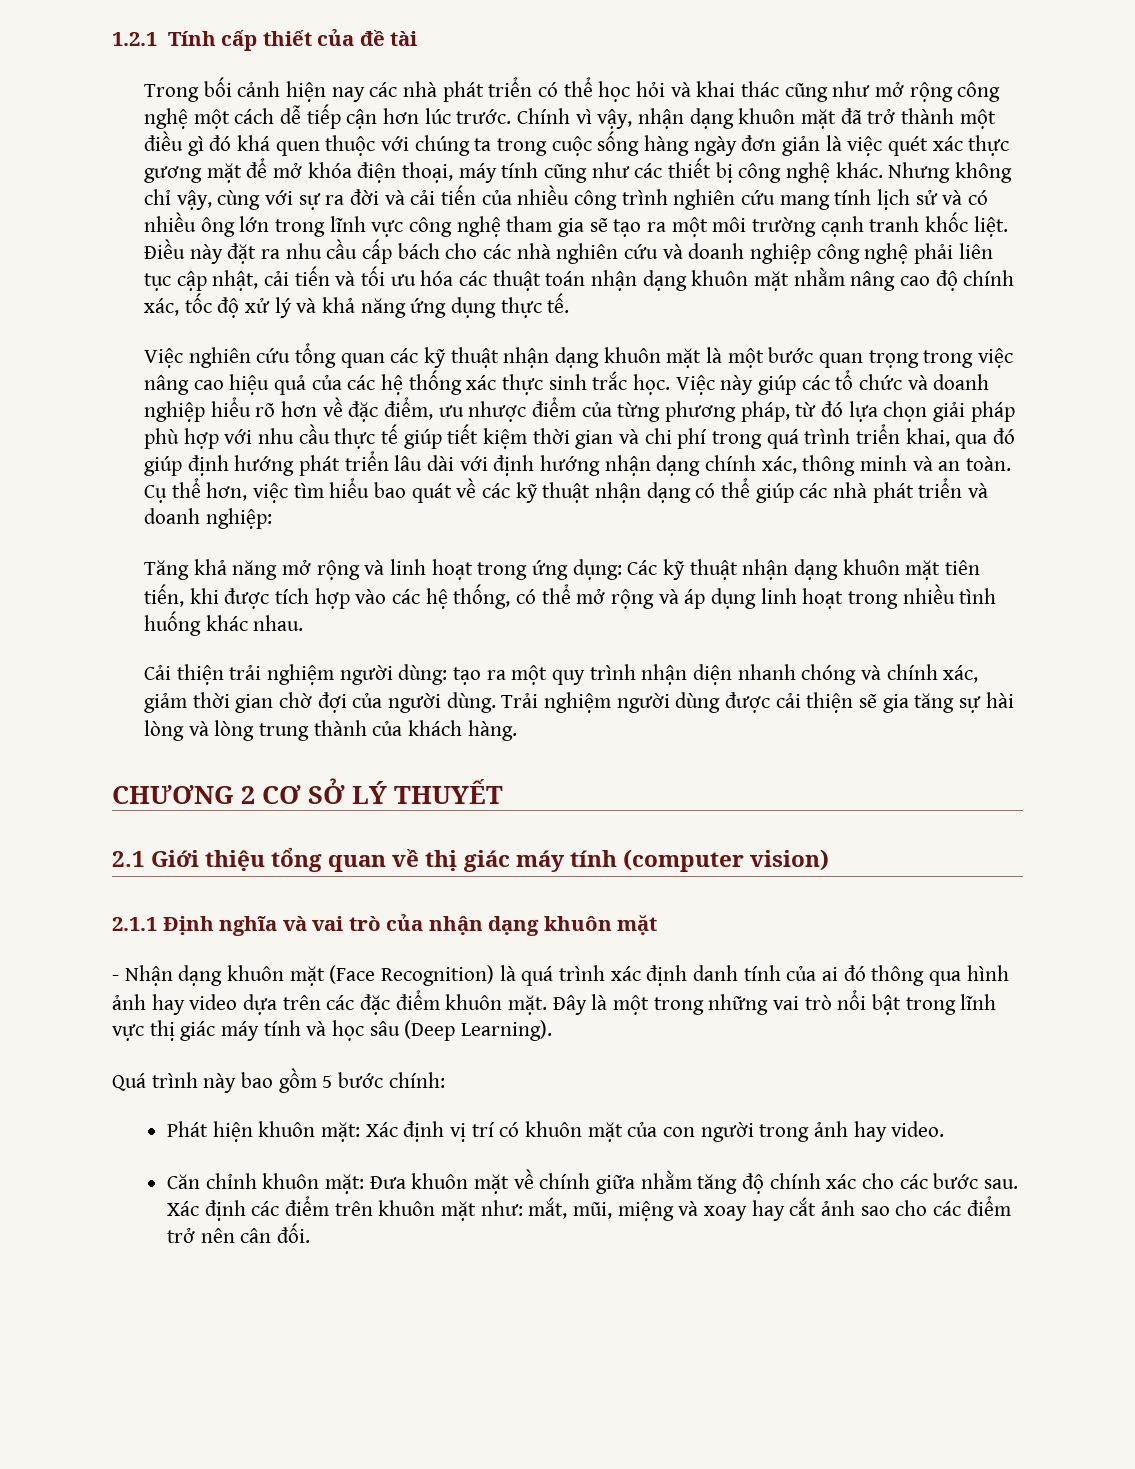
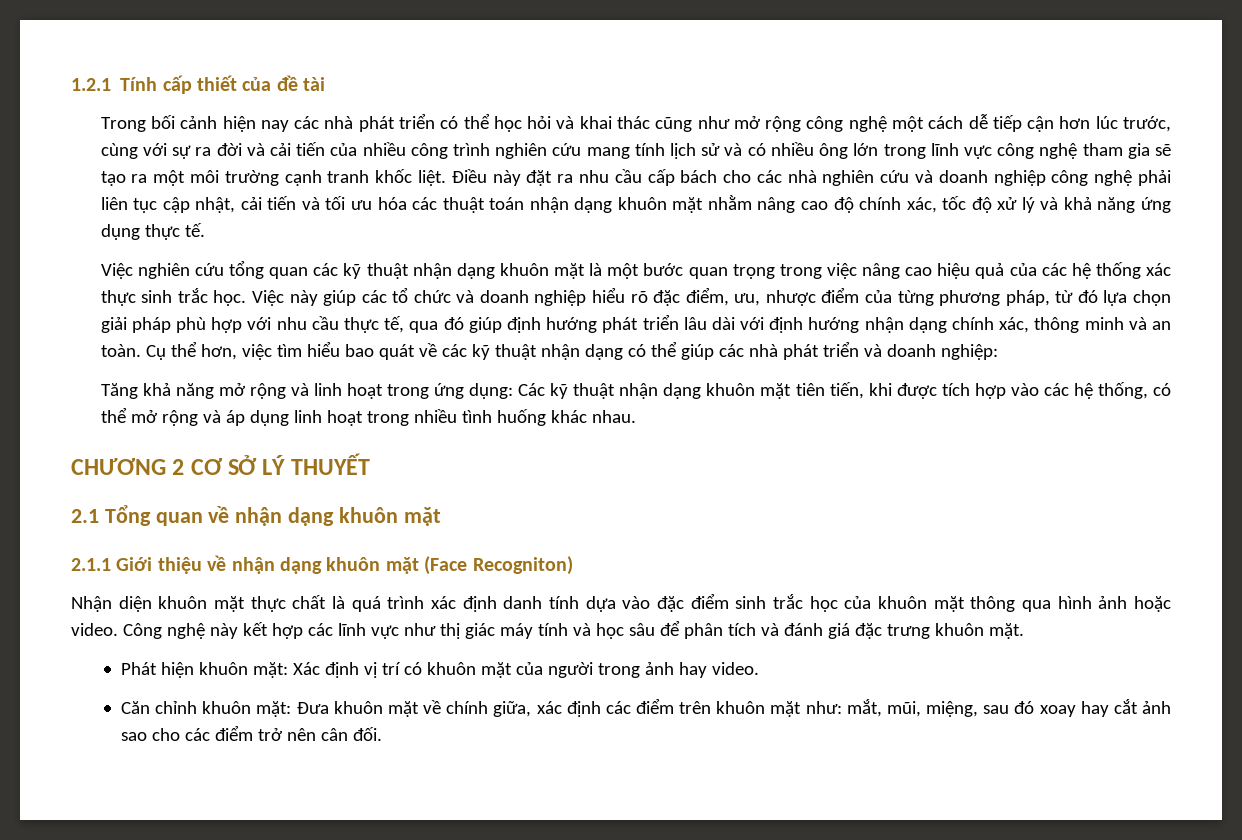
- Trong bối cảnh hiện nay các nhà phát triển có thể học hỏi và khai thác cũng như mở rộng công nghệ một cách dễ tiếp cận hơn lúc trước. Chính vì vậy, nhận dạng khuôn mặt đã trở thành một điều gì đó khá quen thuộc với chúng ta trong cuộc sống hàng ngày đơn giản là việc quét xác thực gương mặt để mở khóa điện thoại, máy tính cũng như các thiết bị công nghệ khác. Nhưng không chỉ vậy, cùng với sự ra đời và cải tiến của nhiều công trình nghiên cứu mang tính lịch sử và có nhiều ông lớn trong lĩnh vực công nghệ tham gia sẽ tạo ra một môi trường cạnh tranh khốc liệt.
+ Trong bối cảnh hiện nay các nhà phát triển có thể học hỏi và khai thác cũng như mở rộng công nghệ một cách dễ tiếp cận hơn lúc trước, cùng với sự ra đời và cải tiến của nhiều công trình nghiên cứu mang tính lịch sử và có nhiều ông lớn trong lĩnh vực công nghệ tham gia sẽ tạo ra một môi trường cạnh tranh khốc liệt.
- Việc này giúp các tổ chức và doanh nghiệp hiểu rõ hơn về đặc điểm, ưu nhược điểm của từng phương pháp, từ đó lựa chọn giải pháp phù hợp với nhu cầu thực tế giúp tiết kiệm thời gian và chi phí trong quá trình triển khai, qua đó giúp định hướng phát triển lâu dài với định hướng nhận dạng chính xác, thông minh và an toàn.
+ Việc này giúp các tổ chức và doanh nghiệp hiểu rõ đặc điểm, ưu, nhược điểm của từng phương pháp, từ đó lựa chọn giải pháp phù hợp với nhu cầu thực tế, qua đó giúp định hướng phát triển lâu dài với định hướng nhận dạng chính xác, thông minh và an toàn.
- Cải thiện trải nghiệm người dùng: tạo ra một quy trình nhận diện nhanh chóng và chính xác, giảm thời gian chờ đợi của người dùng. Trải nghiệm người dùng được cải thiện sẽ gia tăng sự hài lòng và lòng trung thành của khách hàng.
- 2.1 Giới thiệu tổng quan về thị giác máy tính (computer vision)
- 2.1.1 Định nghĩa và vai trò của nhận dạng khuôn mặt
- - Nhận dạng khuôn mặt (Face Recognition) là quá trình xác định danh tính của ai đó thông qua hình ảnh hay video dựa trên các đặc điểm khuôn mặt. Đây là một trong những vai trò nổi bật trong lĩnh vực thị giác máy tính và học sâu (Deep Learning).
- Quá trình này bao gồm 5 bước chính:
+ 2.1 Tổng quan về nhận dạng khuôn mặt
+ 2.1.1 Giới thiệu về nhận dạng khuôn mặt (Face Recogniton)
+ Nhận diện khuôn mặt thực chất là quá trình xác định danh tính dựa vào đặc điểm sinh trắc học của khuôn mặt thông qua hình ảnh hoặc video. Công nghệ này kết hợp các lĩnh vực như thị giác máy tính và học sâu để phân tích và đánh giá đặc trưng khuôn mặt.
- Phát hiện khuôn mặt: Xác định vị trí có khuôn mặt của con người trong ảnh hay video.
+ Phát hiện khuôn mặt: Xác định vị trí có khuôn mặt của người trong ảnh hay video.
- Căn chỉnh khuôn mặt: Đưa khuôn mặt về chính giữa nhằm tăng độ chính xác cho các bước sau. Xác định các điểm trên khuôn mặt như: mắt, mũi, miệng và xoay hay cắt ảnh sao cho các điểm trở nên cân đối.
+ Căn chỉnh khuôn mặt: Đưa khuôn mặt về chính giữa, xác định các điểm trên khuôn mặt như: mắt, mũi, miệng, sau đó xoay hay cắt ảnh sao cho các điểm trở nên cân đối.

